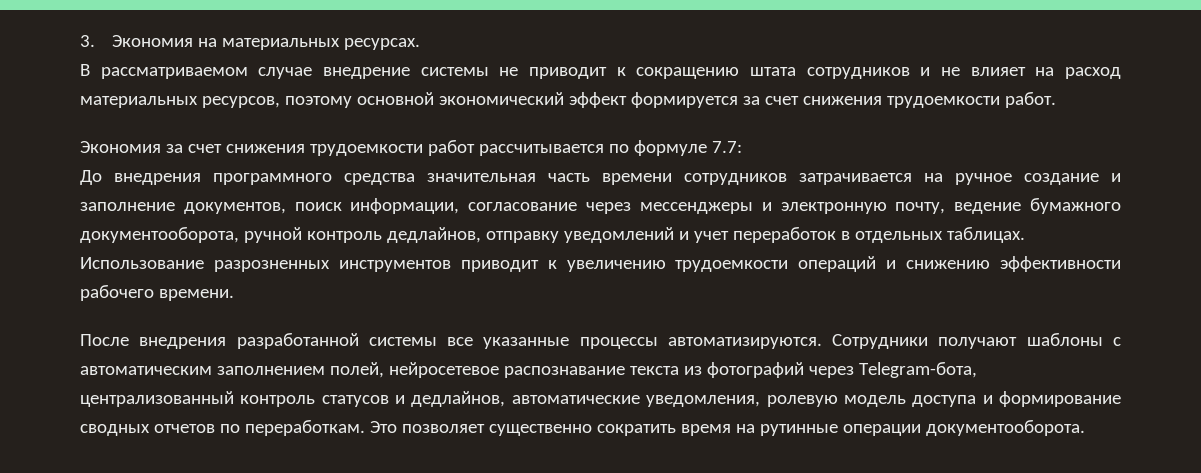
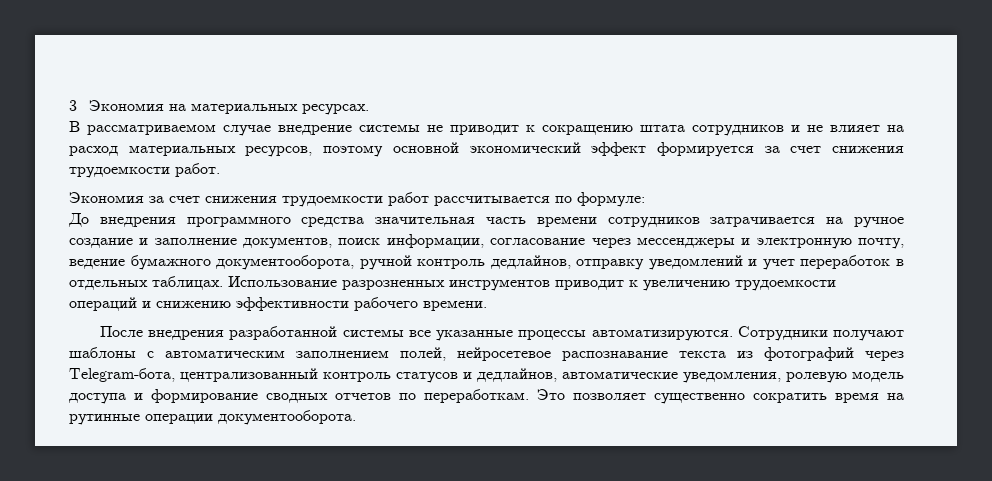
- 3. Экономия на материальных ресурсах.
+ 3 Экономия на материальных ресурсах.
- Экономия за счет снижения трудоемкости работ рассчитывается по формуле 7.7:
+ Экономия за счет снижения трудоемкости работ рассчитывается по формуле:

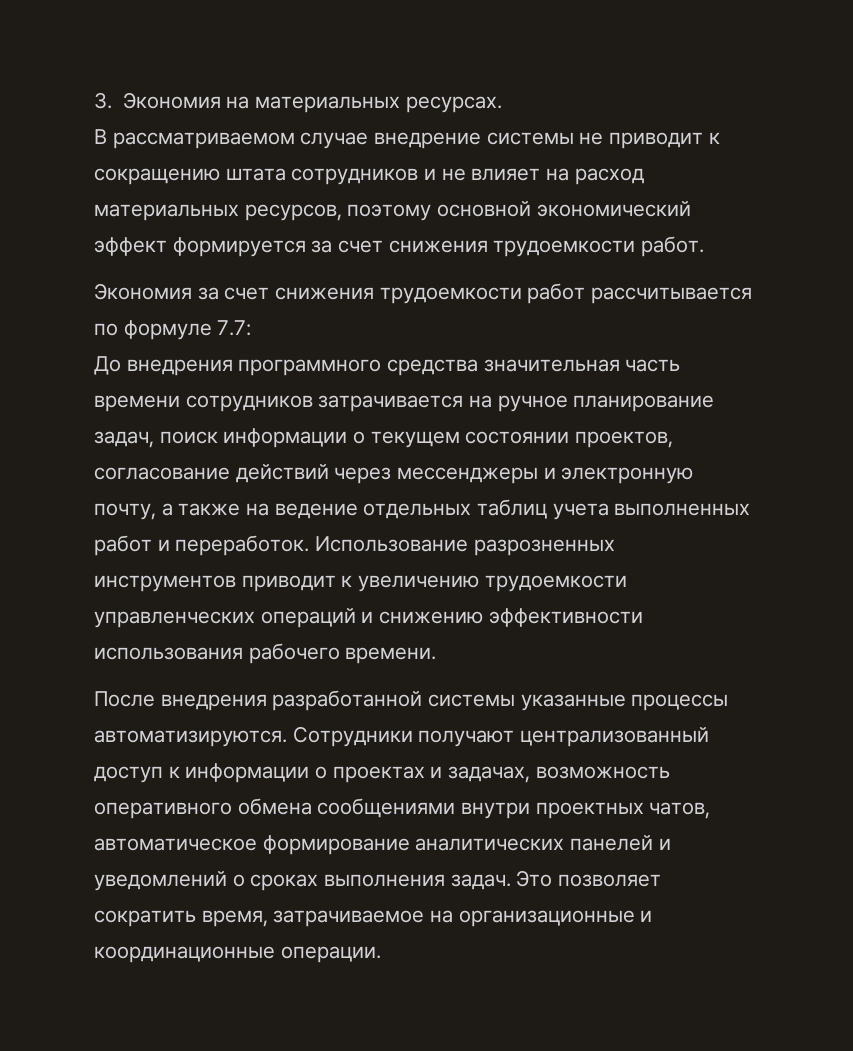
- 3 Экономия на материальных ресурсах.
+ 3. Экономия на материальных ресурсах.
- Экономия за счет снижения трудоемкости работ рассчитывается по формуле:
+ Экономия за счет снижения трудоемкости работ рассчитывается по формуле 7.7:
- До внедрения программного средства значительная часть времени сотрудников затрачивается на ручное создание и заполнение документов, поиск информации, согласование через мессенджеры и электронную почту, ведение бумажного документооборота, ручной контроль дедлайнов, отправку уведомлений и учет переработок в отдельных таблицах.
+ До внедрения программного средства значительная часть времени сотрудников затрачивается на ручное планирование задач, поиск информации о текущем состоянии проектов, согласование действий через мессенджеры и электронную почту, а также на ведение отдельных таблиц учета выполненных работ и переработок.
- Использование разрозненных инструментов приводит к увеличению трудоемкости операций и снижению эффективности рабочего времени.
+ Использование разрозненных инструментов приводит к увеличению трудоемкости управленческих операций и снижению эффективности использования рабочего времени.
- После внедрения разработанной системы все указанные процессы автоматизируются.
+ После внедрения разработанной системы указанные процессы автоматизируются.
- Сотрудники получают шаблоны с автоматическим заполнением полей, нейросетевое распознавание текста из фотографий через Telegram-бота, централизованный контроль статусов и дедлайнов, автоматические уведомления, ролевую модель доступа и формирование сводных отчетов по переработкам. Это позволяет существенно сократить время на рутинные операции документооборота.
+ Сотрудники получают централизованный доступ к информации о проектах и задачах, возможность оперативного обмена сообщениями внутри проектных чатов, автоматическое формирование аналитических панелей и уведомлений о сроках выполнения задач. Это позволяет сократить время, затрачиваемое на организационные и координационные операции.

